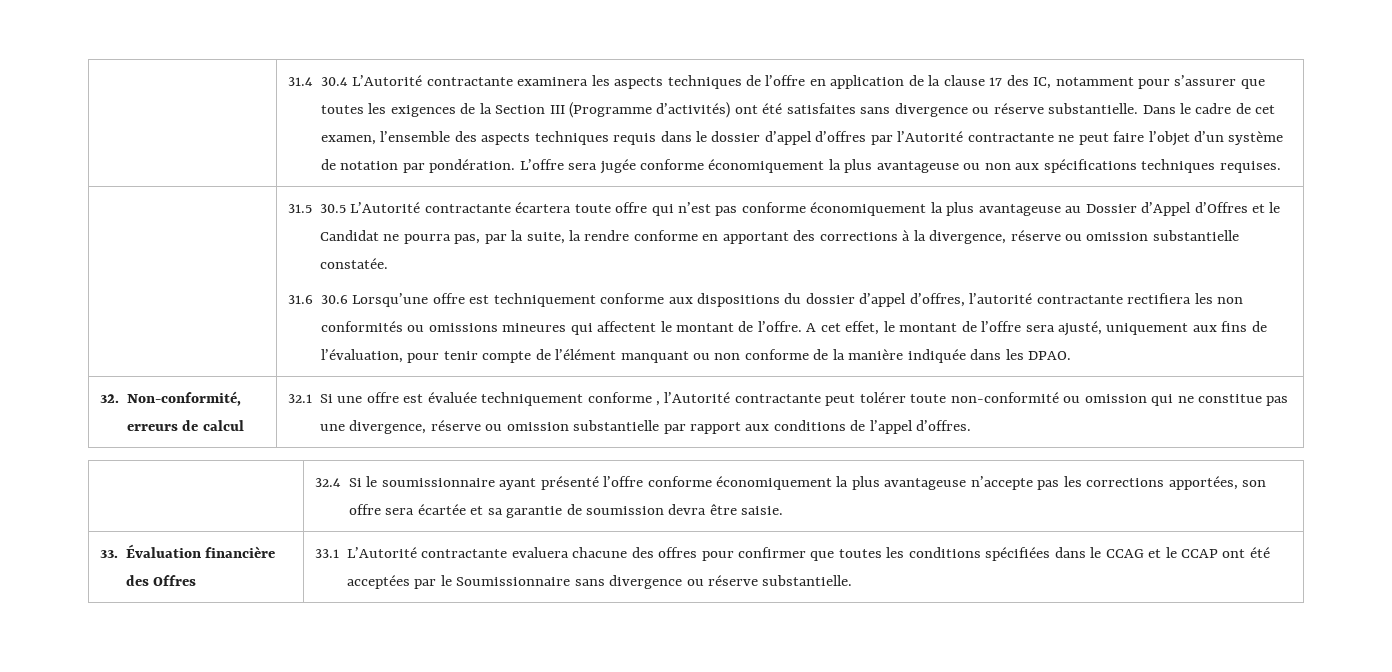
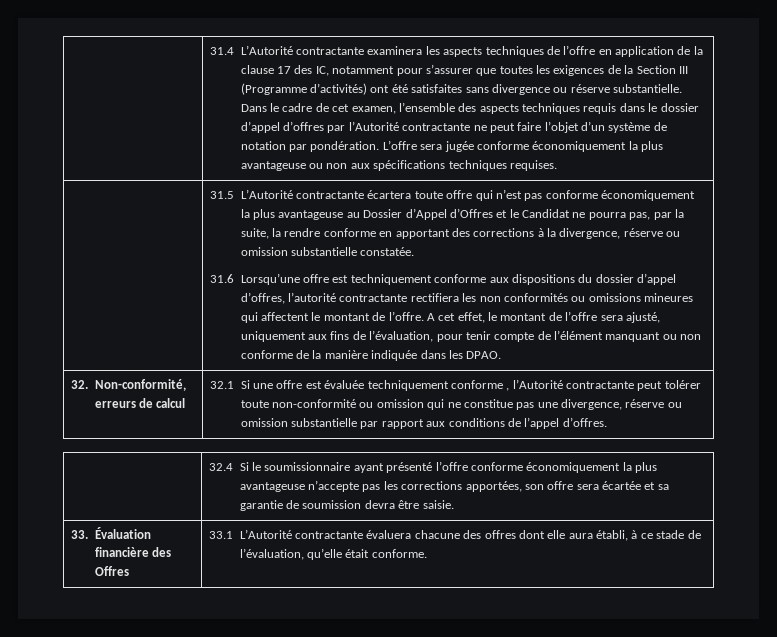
- 31.4 30.4 L’Autorité contractante examinera les aspects techniques de l’offre en application de la clause 17 des IC, notamment pour s’assurer que toutes les exigences de la Section III (Programme d’activités) ont été satisfaites sans divergence ou réserve substantielle.
+ 31.4 L’Autorité contractante examinera les aspects techniques de l’offre en application de la clause 17 des IC, notamment pour s’assurer que toutes les exigences de la Section III (Programme d’activités) ont été satisfaites sans divergence ou réserve substantielle.
- 31.5 30.5 L’Autorité contractante écartera toute offre qui n’est pas conforme économiquement la plus avantageuse au Dossier d’Appel d’Offres et le Candidat ne pourra pas, par la suite, la rendre conforme en apportant des corrections à la divergence, réserve ou omission substantielle constatée.
+ 31.5 L’Autorité contractante écartera toute offre qui n’est pas conforme économiquement la plus avantageuse au Dossier d’Appel d’Offres et le Candidat ne pourra pas, par la suite, la rendre conforme en apportant des corrections à la divergence, réserve ou omission substantielle constatée.
- 31.6 30.6 Lorsqu’une offre est techniquement conforme aux dispositions du dossier d’appel d’offres, l’autorité contractante rectifiera les non conformités ou omissions mineures qui affectent le montant de l’offre.
+ 31.6 Lorsqu’une offre est techniquement conforme aux dispositions du dossier d’appel d’offres, l’autorité contractante rectifiera les non conformités ou omissions mineures qui affectent le montant de l’offre.
- 33. Évaluation financière des Offres | 33.1 L’Autorité contractante evaluera chacune des offres pour confirmer que toutes les conditions spécifiées dans le CCAG et le CCAP ont été acceptées par le Soumissionnaire sans divergence ou réserve substantielle.
+ 33. Évaluation financière des Offres | 33.1 L’Autorité contractante évaluera chacune des offres dont elle aura établi, à ce stade de l’évaluation, qu’elle était conforme.

